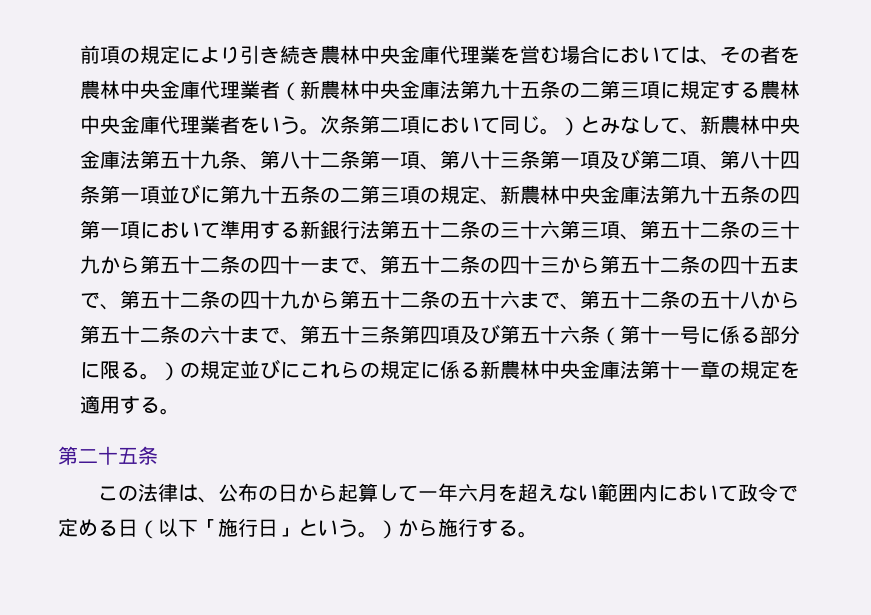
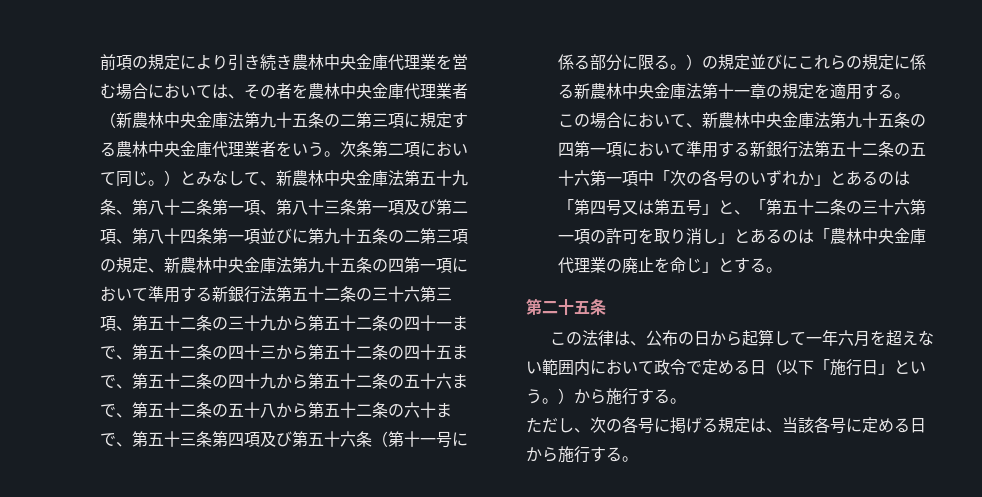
+ この場合において、新農林中央金庫法第九十五条の四第一項において準用する新銀行法第五十二条の五十六第一項中「次の各号のいずれか」とあるのは「第四号又は第五号」と、「第五十二条の三十六第一項の許可を取り消し」とあるのは「農林中央金庫代理業の廃止を命じ」とする。
+ ただし、次の各号に掲げる規定は、当該各号に定める日から施行する。

